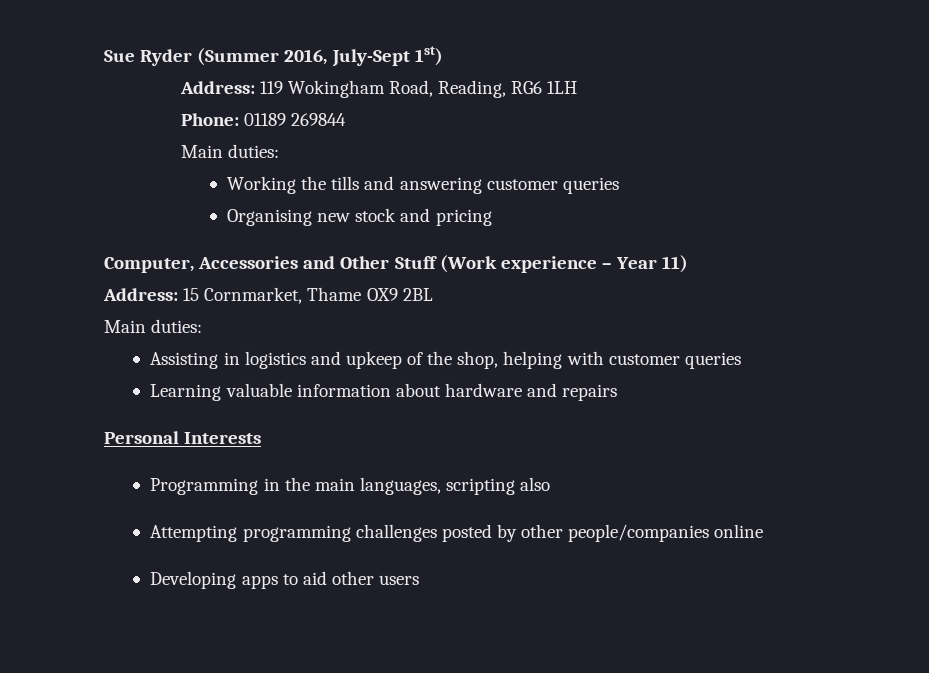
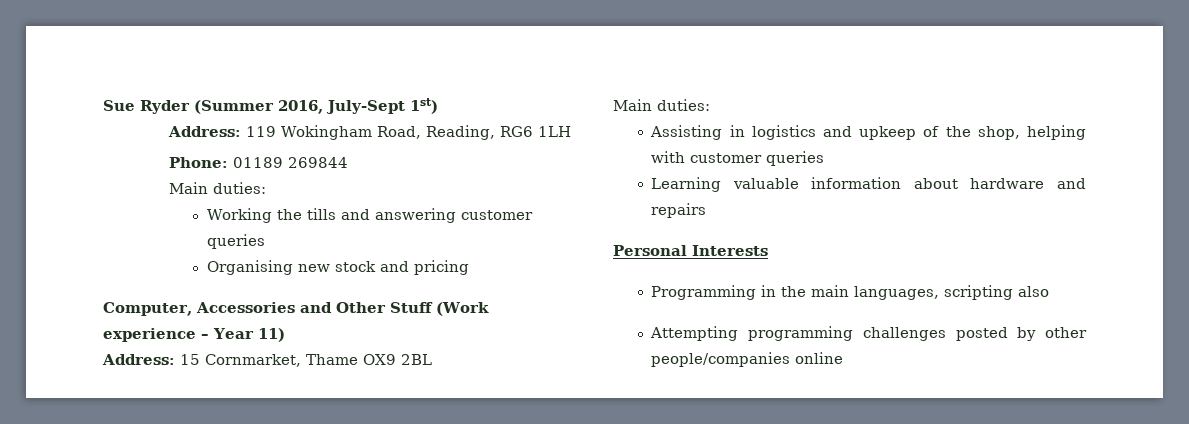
- Developing apps to aid other users

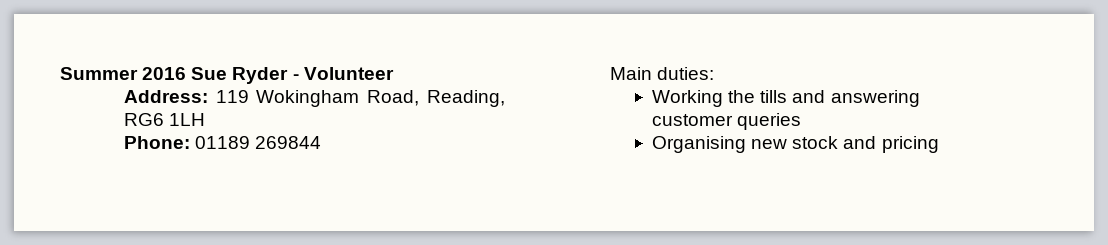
- Sue Ryder (Summer 2016, July-Sept 1st)
+ Summer 2016 Sue Ryder - Volunteer
- Computer, Accessories and Other Stuff (Work experience – Year 11)
- Address: 15 Cornmarket, Thame OX9 2BL
- Main duties:
- Assisting in logistics and upkeep of the shop, helping with customer queries
- Learning valuable information about hardware and repairs
- Personal Interests
- Programming in the main languages, scripting also
- Attempting programming challenges posted by other people/companies online

